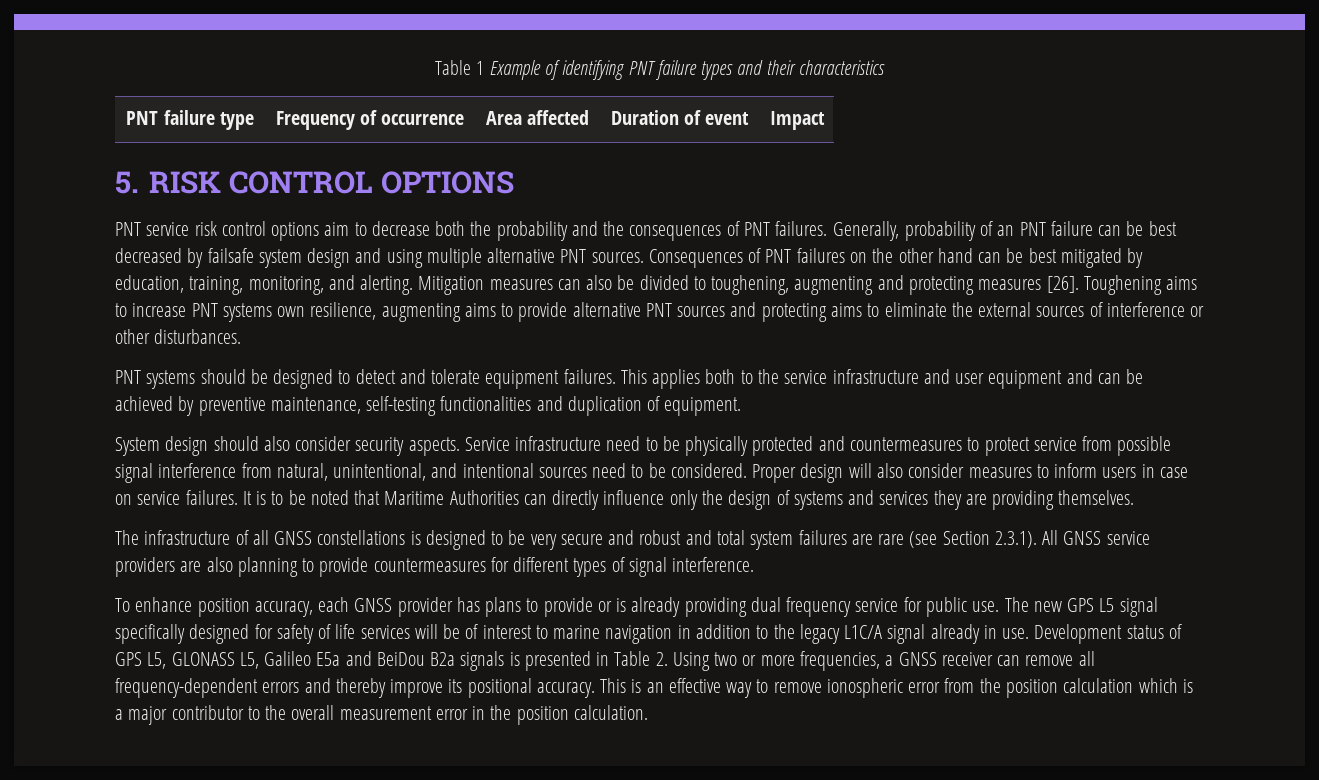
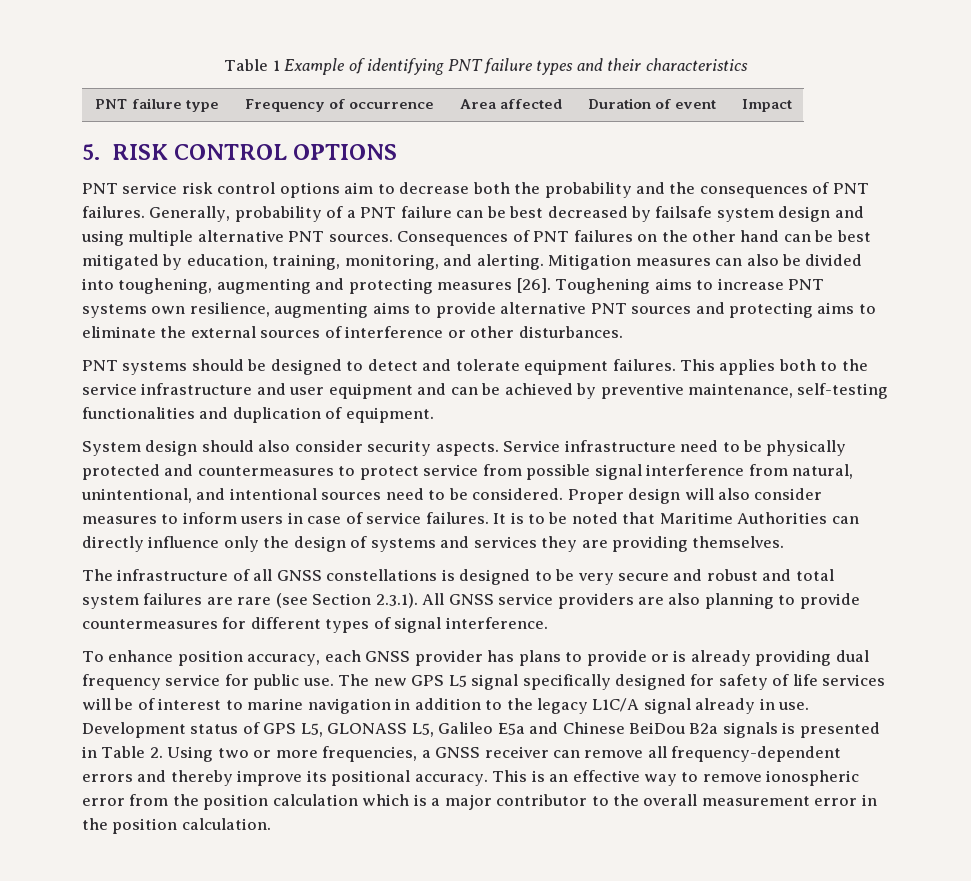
- Generally, probability of an PNT failure can be best decreased by failsafe system design and using multiple alternative PNT sources.
+ Generally, probability of a PNT failure can be best decreased by failsafe system design and using multiple alternative PNT sources.
- Mitigation measures can also be divided to toughening, augmenting and protecting measures [26].
+ Mitigation measures can also be divided into toughening, augmenting and protecting measures [26].
- Proper design will also consider measures to inform users in case on service failures.
+ Proper design will also consider measures to inform users in case of service failures.
- Development status of GPS L5, GLONASS L5, Galileo E5a and BeiDou B2a signals is presented in Table 2. Using two or more frequencies, a GNSS receiver can remove all frequency-dependent errors and thereby improve its positional accuracy.
+ Development status of GPS L5, GLONASS L5, Galileo E5a and Chinese BeiDou B2a signals is presented in Table 2. Using two or more frequencies, a GNSS receiver can remove all frequency-dependent errors and thereby improve its positional accuracy.

